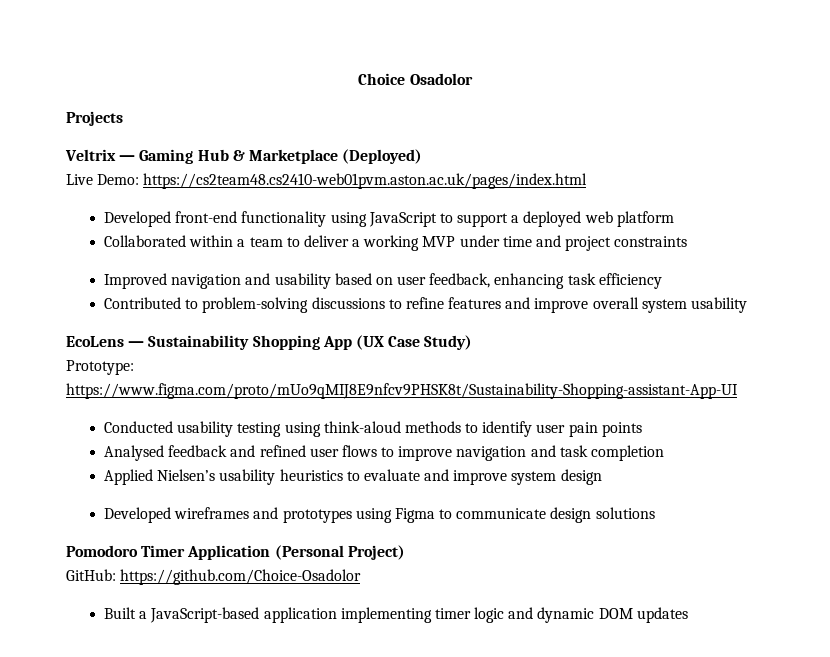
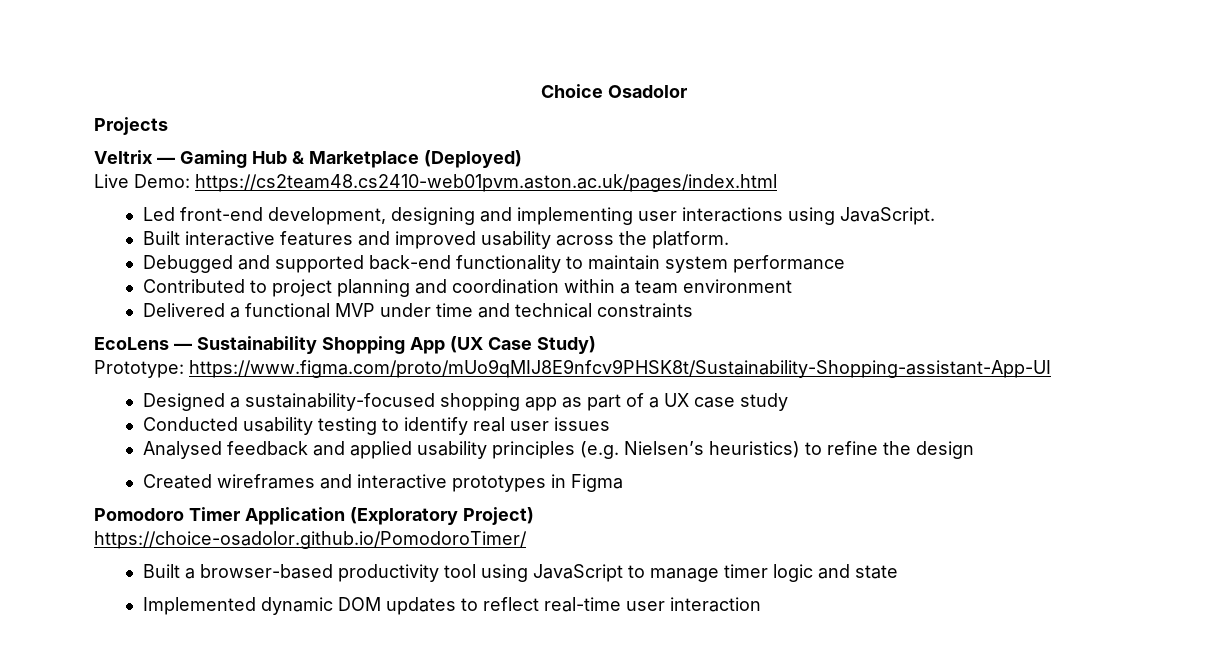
- Developed front-end functionality using JavaScript to support a deployed web platform
- Collaborated within a team to deliver a working MVP under time and project constraints
+ Led front-end development, designing and implementing user interactions using JavaScript.
+ Built interactive features and improved usability across the platform.
+ Debugged and supported back-end functionality to maintain system performance
+ Contributed to project planning and coordination within a team environment
+ Delivered a functional MVP under time and technical constraints
- Improved navigation and usability based on user feedback, enhancing task efficiency
- Contributed to problem-solving discussions to refine features and improve overall system usability
- Conducted usability testing using think-aloud methods to identify user pain points
- Analysed feedback and refined user flows to improve navigation and task completion
- Applied Nielsen’s usability heuristics to evaluate and improve system design
+ Designed a sustainability-focused shopping app as part of a UX case study
+ Conducted usability testing to identify real user issues
+ Analysed feedback and applied usability principles (e.g. Nielsen’s heuristics) to refine the design
- Developed wireframes and prototypes using Figma to communicate design solutions
+ Created wireframes and interactive prototypes in Figma
- Pomodoro Timer Application (Personal Project)
+ Pomodoro Timer Application (Exploratory Project)
- GitHub: https://github.com/Choice-Osadolor
+ https://choice-osadolor.github.io/PomodoroTimer/
- Built a JavaScript-based application implementing timer logic and dynamic DOM updates
+ Built a browser-based productivity tool using JavaScript to manage timer logic and state
+ Implemented dynamic DOM updates to reflect real-time user interaction

